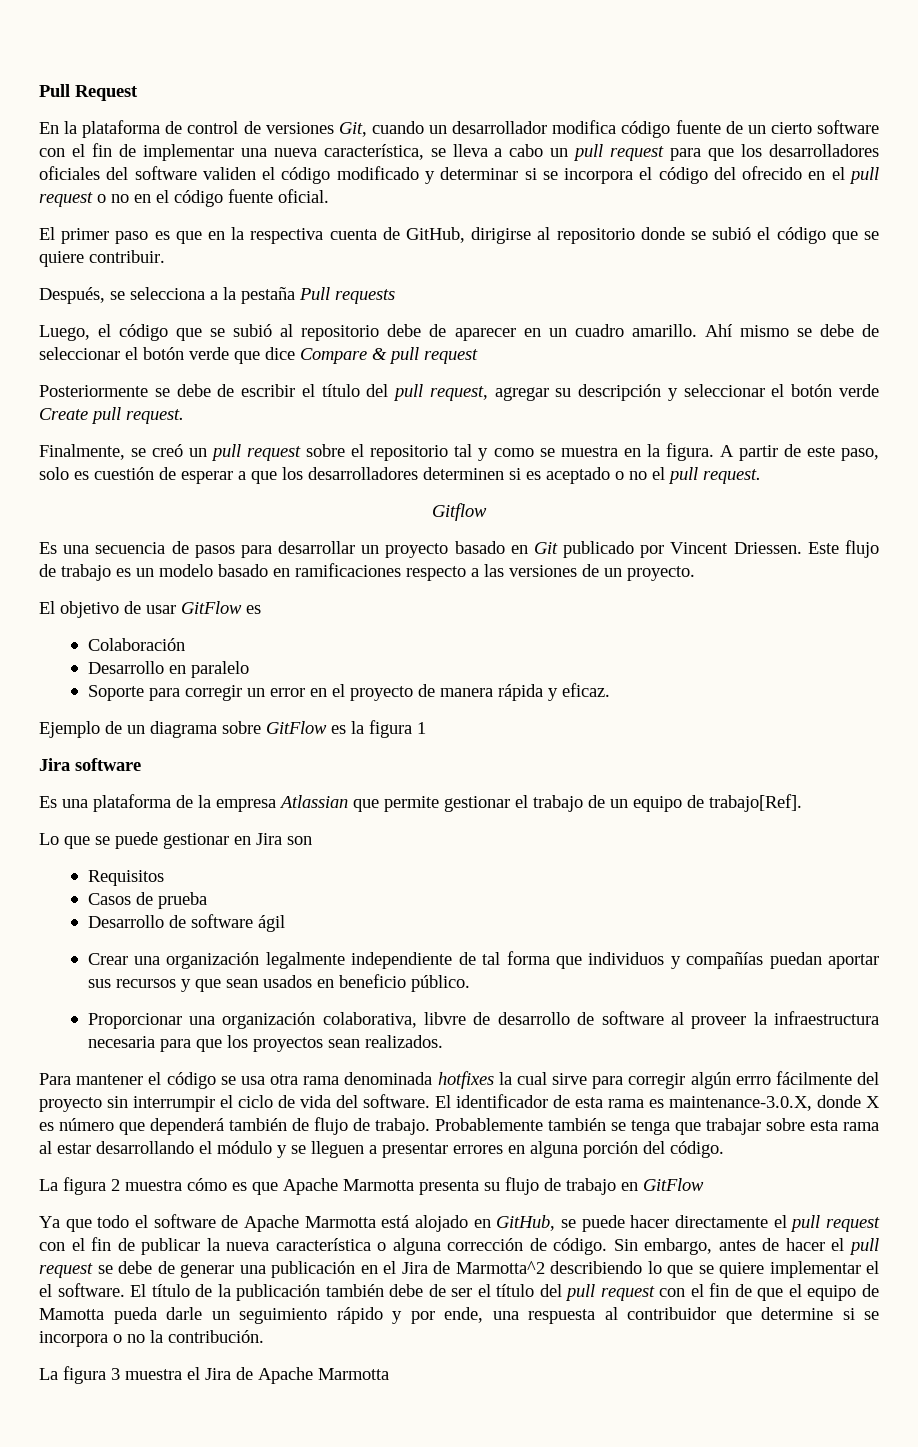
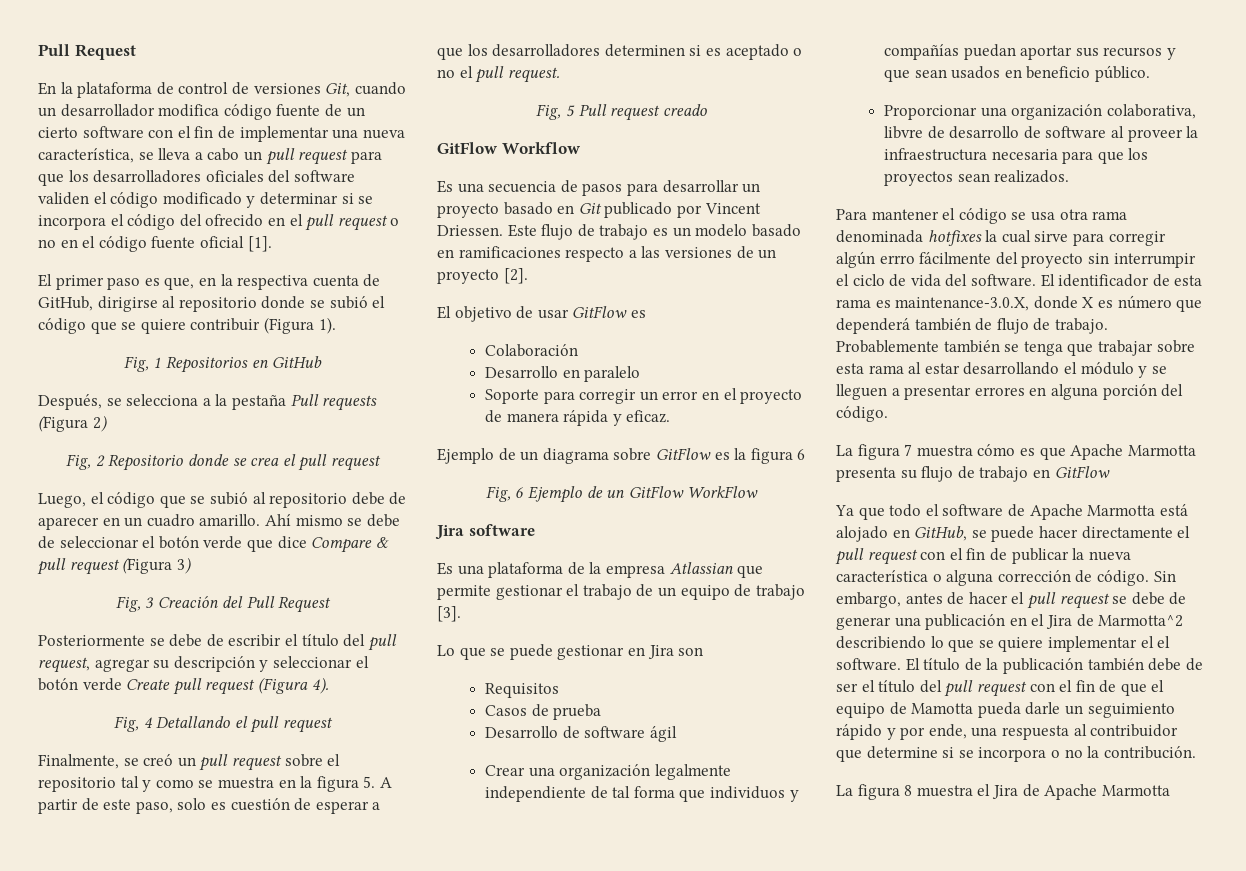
- En la plataforma de control de versiones Git, cuando un desarrollador modifica código fuente de un cierto software con el fin de implementar una nueva característica, se lleva a cabo un pull request para que los desarrolladores oficiales del software validen el código modificado y determinar si se incorpora el código del ofrecido en el pull request o no en el código fuente oficial.
+ En la plataforma de control de versiones Git, cuando un desarrollador modifica código fuente de un cierto software con el fin de implementar una nueva característica, se lleva a cabo un pull request para que los desarrolladores oficiales del software validen el código modificado y determinar si se incorpora el código del ofrecido en el pull request o no en el código fuente oficial [1].
- El primer paso es que en la respectiva cuenta de GitHub, dirigirse al repositorio donde se subió el código que se quiere contribuir.
+ El primer paso es que, en la respectiva cuenta de GitHub, dirigirse al repositorio donde se subió el código que se quiere contribuir (Figura 1).
+ Fig, 1 Repositorios en GitHub
- Después, se selecciona a la pestaña Pull requests
+ Después, se selecciona a la pestaña Pull requests (Figura 2)
+ Fig, 2 Repositorio donde se crea el pull request
- Ahí mismo se debe de seleccionar el botón verde que dice Compare & pull request
+ Ahí mismo se debe de seleccionar el botón verde que dice Compare & pull request (Figura 3)
+ Fig, 3 Creación del Pull Request
- Posteriormente se debe de escribir el título del pull request, agregar su descripción y seleccionar el botón verde Create pull request.
+ Posteriormente se debe de escribir el título del pull request, agregar su descripción y seleccionar el botón verde Create pull request (Figura 4).
+ Fig, 4 Detallando el pull request
- Finalmente, se creó un pull request sobre el repositorio tal y como se muestra en la figura. A partir de este paso, solo es cuestión de esperar a que los desarrolladores determinen si es aceptado o no el pull request.
+ Finalmente, se creó un pull request sobre el repositorio tal y como se muestra en la figura 5. A partir de este paso, solo es cuestión de esperar a que los desarrolladores determinen si es aceptado o no el pull request.
- Gitflow
+ Fig, 5 Pull request creado
+ GitFlow Workflow
- Este flujo de trabajo es un modelo basado en ramificaciones respecto a las versiones de un proyecto.
+ Este flujo de trabajo es un modelo basado en ramificaciones respecto a las versiones de un proyecto [2].
- Ejemplo de un diagrama sobre GitFlow es la figura 1
+ Ejemplo de un diagrama sobre GitFlow es la figura 6
+ Fig, 6 Ejemplo de un GitFlow WorkFlow
- Es una plataforma de la empresa Atlassian que permite gestionar el trabajo de un equipo de trabajo[Ref].
+ Es una plataforma de la empresa Atlassian que permite gestionar el trabajo de un equipo de trabajo [3].
- La figura 2 muestra cómo es que Apache Marmotta presenta su flujo de trabajo en GitFlow
+ La figura 7 muestra cómo es que Apache Marmotta presenta su flujo de trabajo en GitFlow
- La figura 3 muestra el Jira de Apache Marmotta
+ La figura 8 muestra el Jira de Apache Marmotta

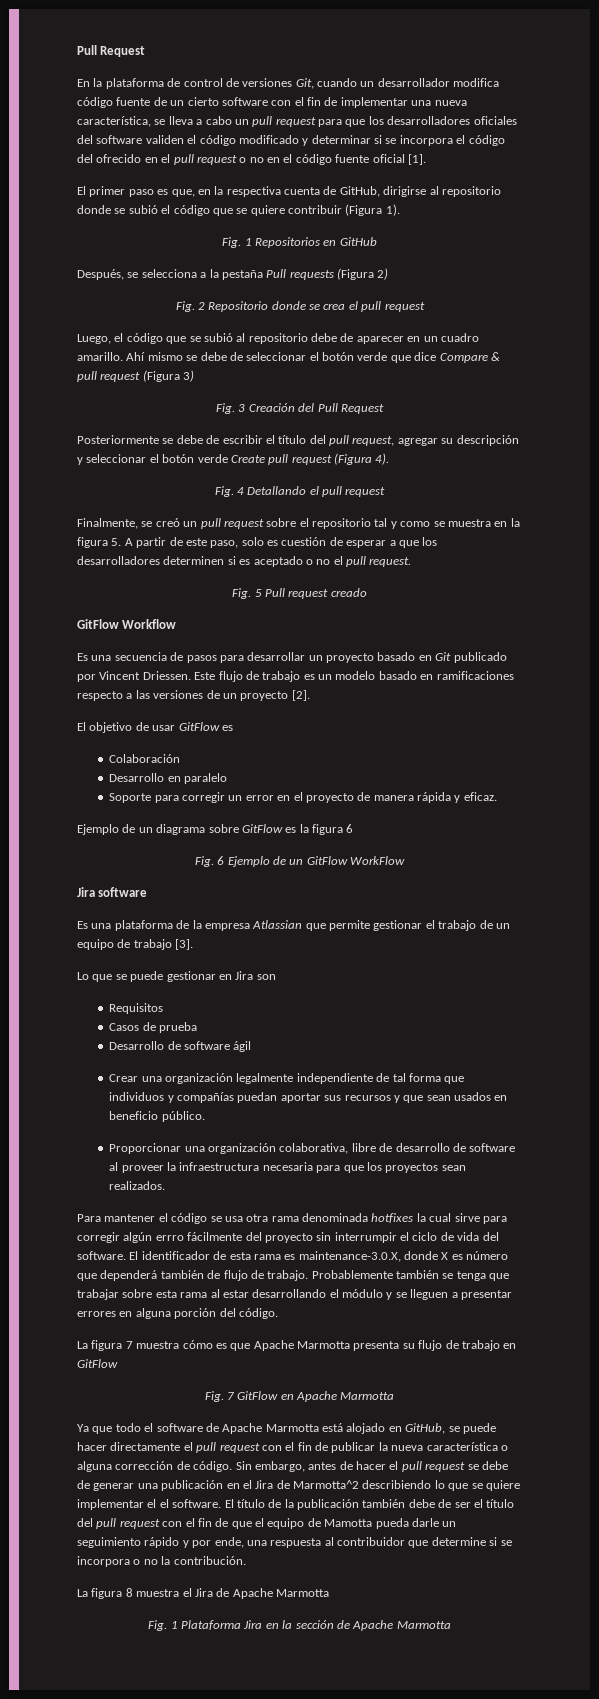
- Fig, 1 Repositorios en GitHub
+ Fig. 1 Repositorios en GitHub
- Fig, 2 Repositorio donde se crea el pull request
+ Fig. 2 Repositorio donde se crea el pull request
- Fig, 3 Creación del Pull Request
+ Fig. 3 Creación del Pull Request
- Fig, 4 Detallando el pull request
+ Fig. 4 Detallando el pull request
- Fig, 5 Pull request creado
+ Fig. 5 Pull request creado
- Fig, 6 Ejemplo de un GitFlow WorkFlow
+ Fig. 6 Ejemplo de un GitFlow WorkFlow
- Proporcionar una organización colaborativa, libvre de desarrollo de software al proveer la infraestructura necesaria para que los proyectos sean realizados.
+ Proporcionar una organización colaborativa, libre de desarrollo de software al proveer la infraestructura necesaria para que los proyectos sean realizados.
+ Fig. 7 GitFlow en Apache Marmotta
+ Fig. 1 Plataforma Jira en la sección de Apache Marmotta

